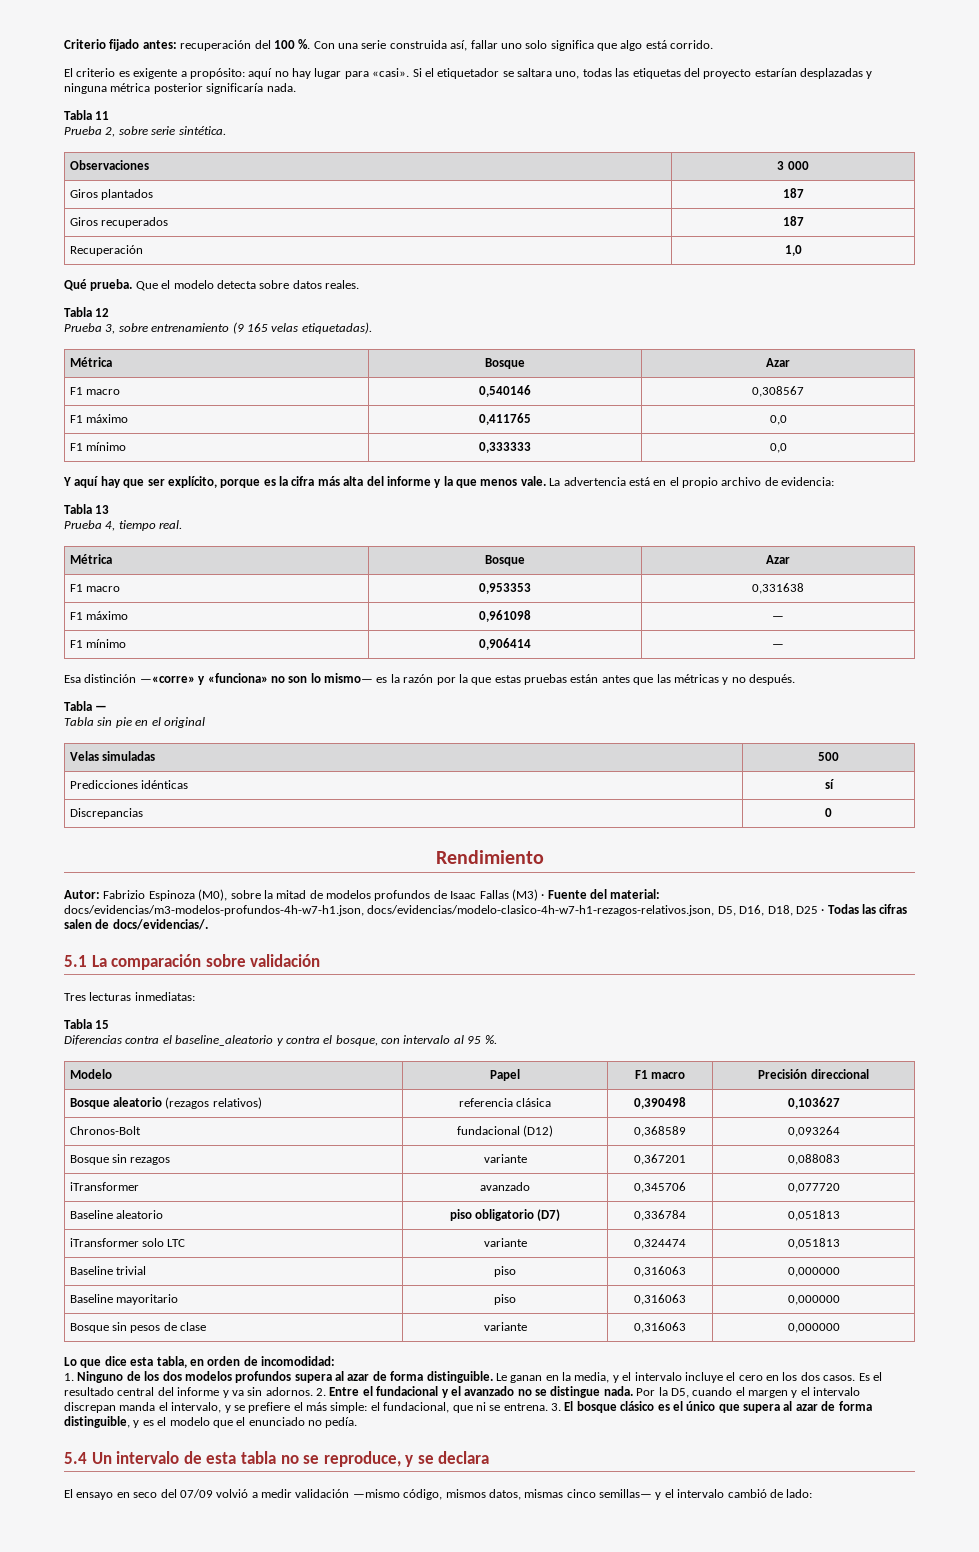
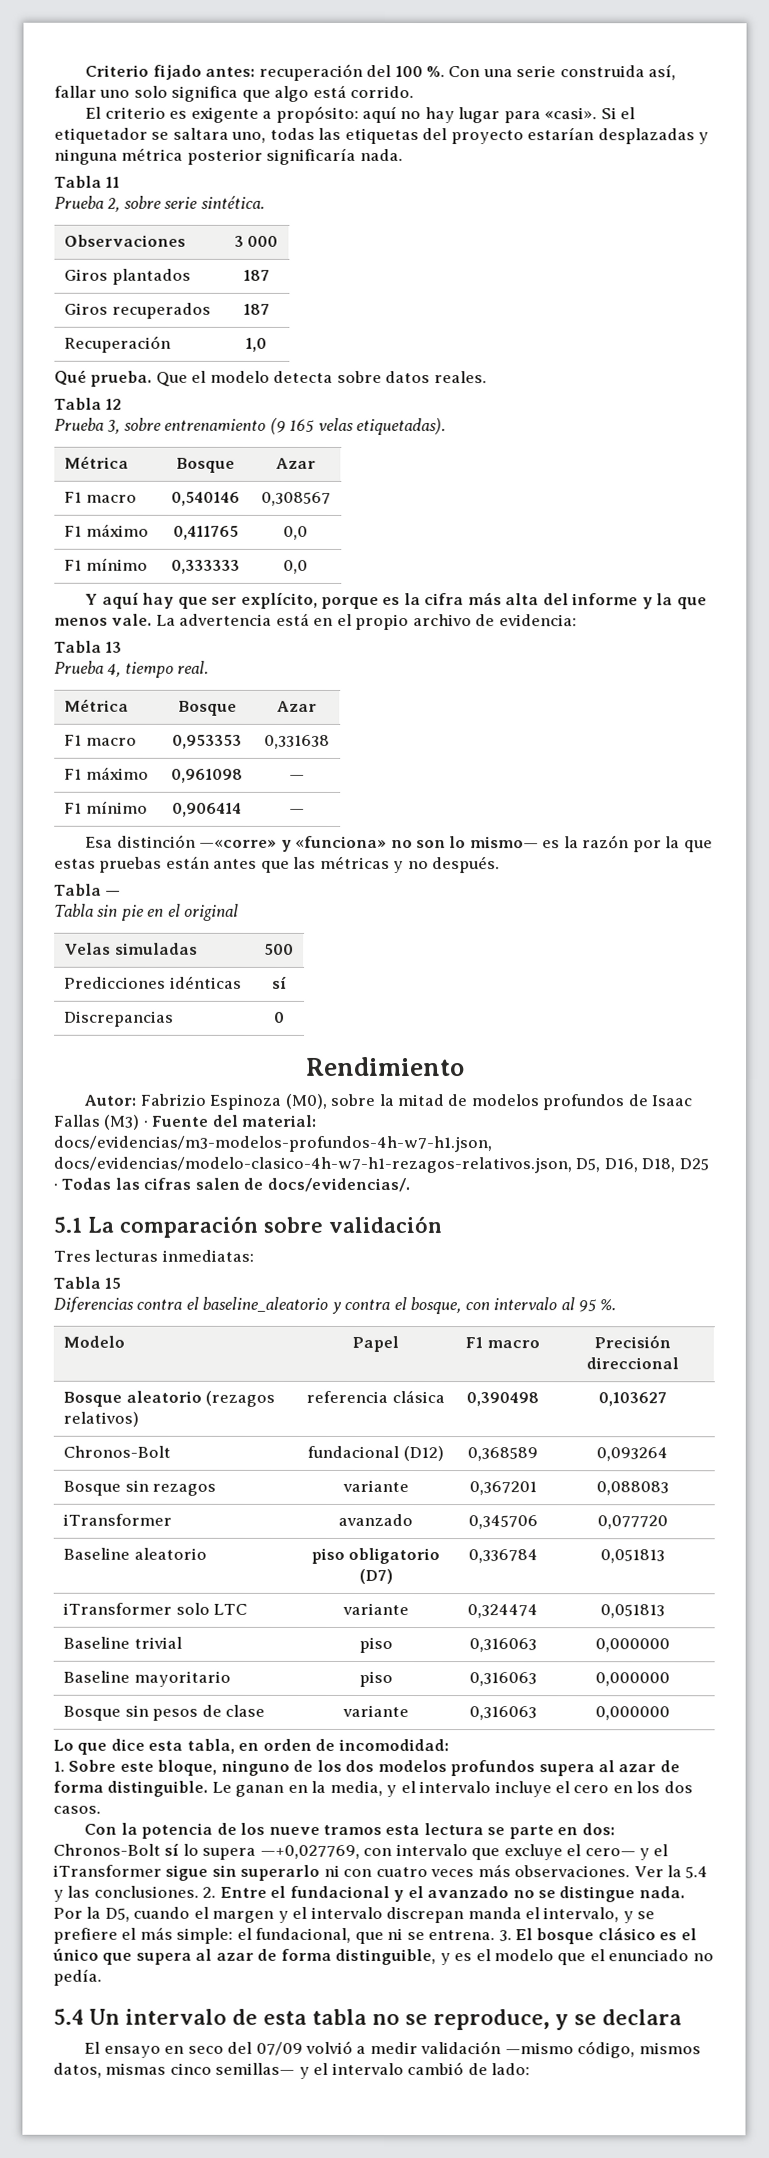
- 1. Ninguno de los dos modelos profundos supera al azar de forma distinguible.
+ 1. Sobre este bloque, ninguno de los dos modelos profundos supera al azar de forma distinguible.
- Le ganan en la media, y el intervalo incluye el cero en los dos casos. Es el resultado central del informe y va sin adornos.
+ Le ganan en la media, y el intervalo incluye el cero en los dos casos.
+ Con la potencia de los nueve tramos esta lectura se parte en dos: Chronos-Bolt sí lo supera —+0,027769, con intervalo que excluye el cero— y el iTransformer sigue sin superarlo ni con cuatro veces más observaciones. Ver la 5.4 y las conclusiones.

